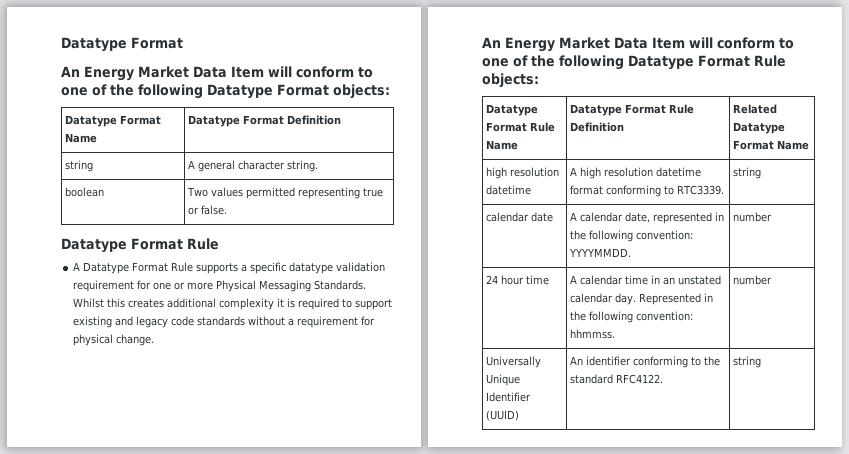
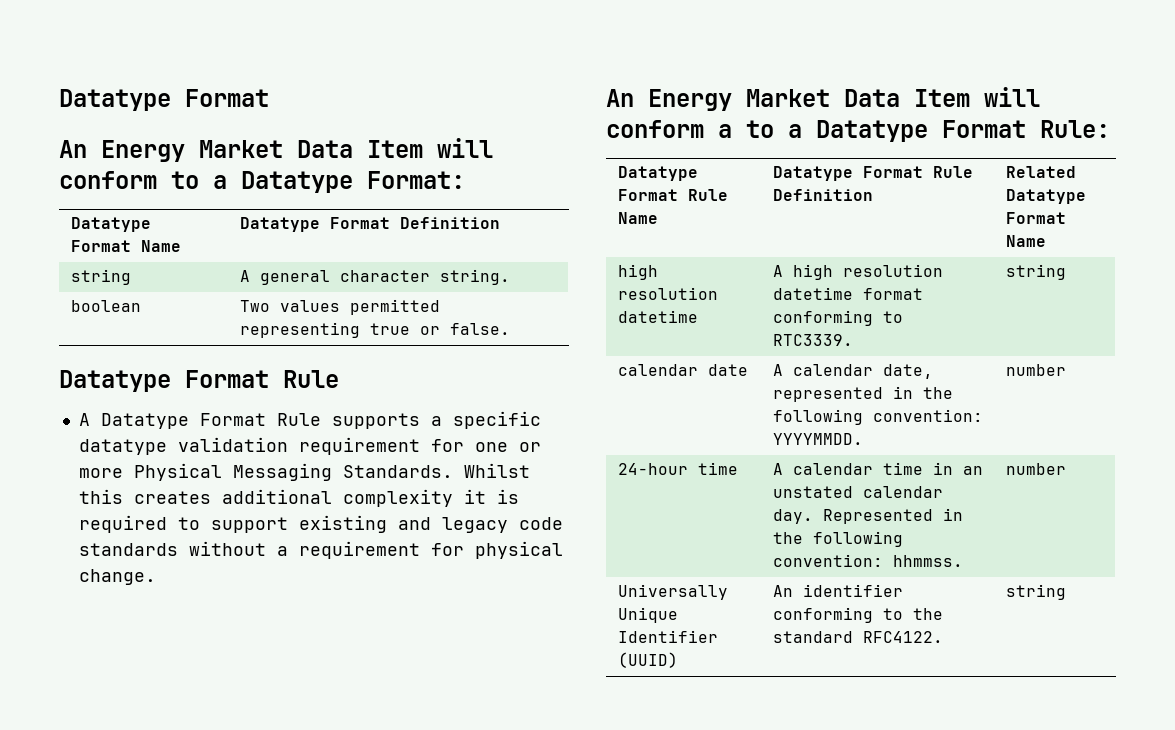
- An Energy Market Data Item will conform to one of the following Datatype Format objects:
+ An Energy Market Data Item will conform to a Datatype Format:
- An Energy Market Data Item will conform to one of the following Datatype Format Rule objects:
+ An Energy Market Data Item will conform a to a Datatype Format Rule:
- 24 hour time | A calendar time in an unstated calendar day. Represented in the following convention: hhmmss. | number
+ 24-hour time | A calendar time in an unstated calendar day. Represented in the following convention: hhmmss. | number

